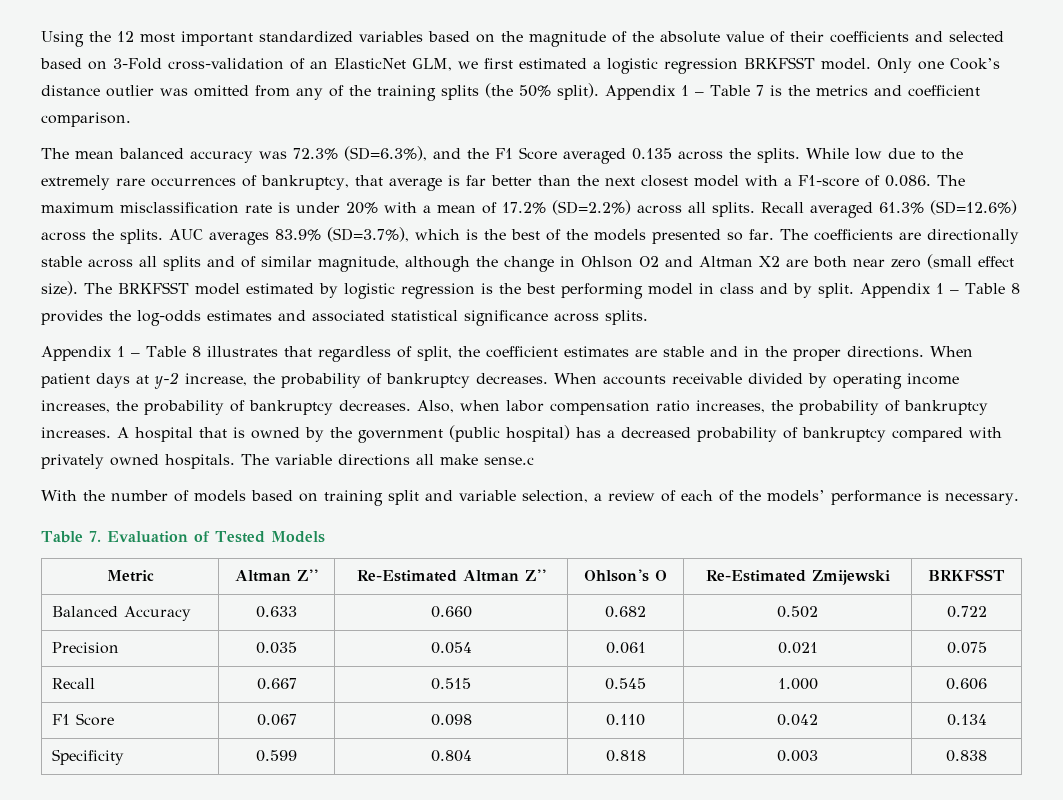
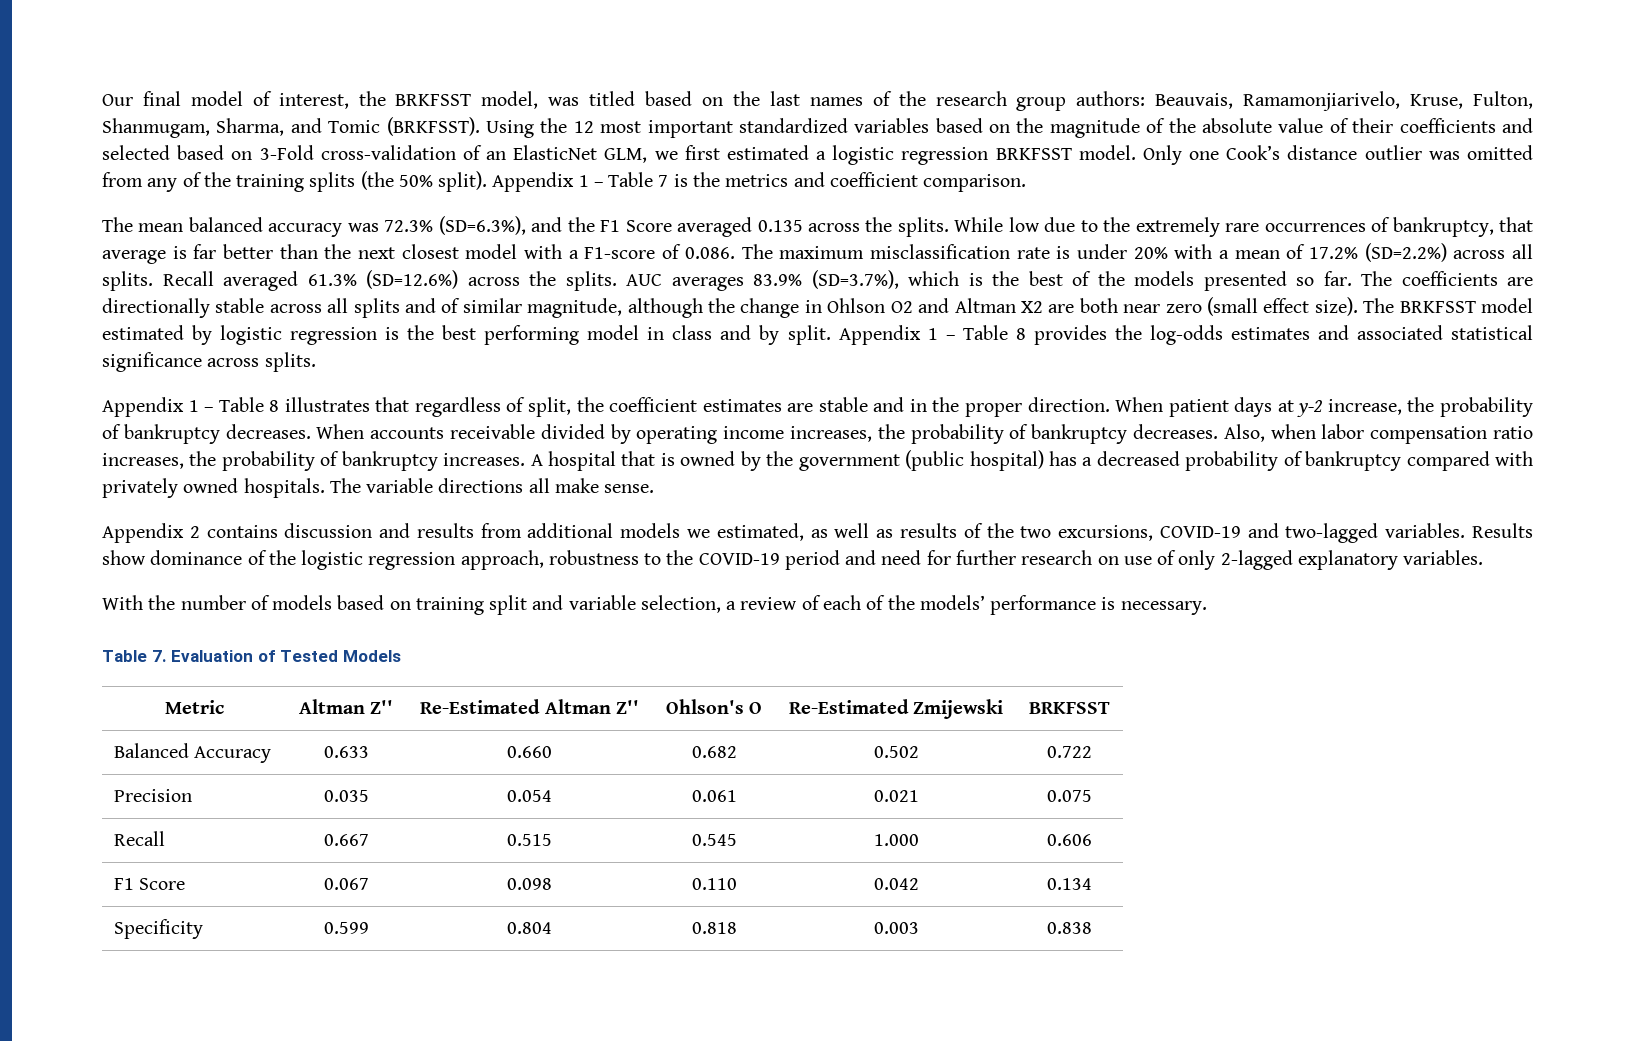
+ Our final model of interest, the BRKFSST model, was titled based on the last names of the research group authors: Beauvais, Ramamonjiarivelo, Kruse, Fulton, Shanmugam, Sharma, and Tomic (BRKFSST).
- Appendix 1 – Table 8 illustrates that regardless of split, the coefficient estimates are stable and in the proper directions.
+ Appendix 1 – Table 8 illustrates that regardless of split, the coefficient estimates are stable and in the proper direction.
- The variable directions all make sense.c
+ The variable directions all make sense.
+ Appendix 2 contains discussion and results from additional models we estimated, as well as results of the two excursions, COVID-19 and two-lagged variables. Results show dominance of the logistic regression approach, robustness to the COVID-19 period and need for further research on use of only 2-lagged explanatory variables.

